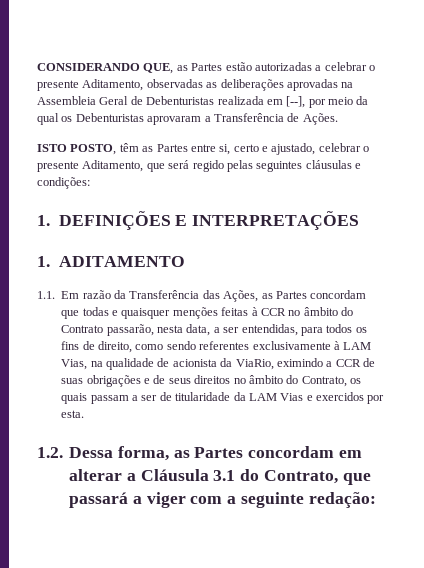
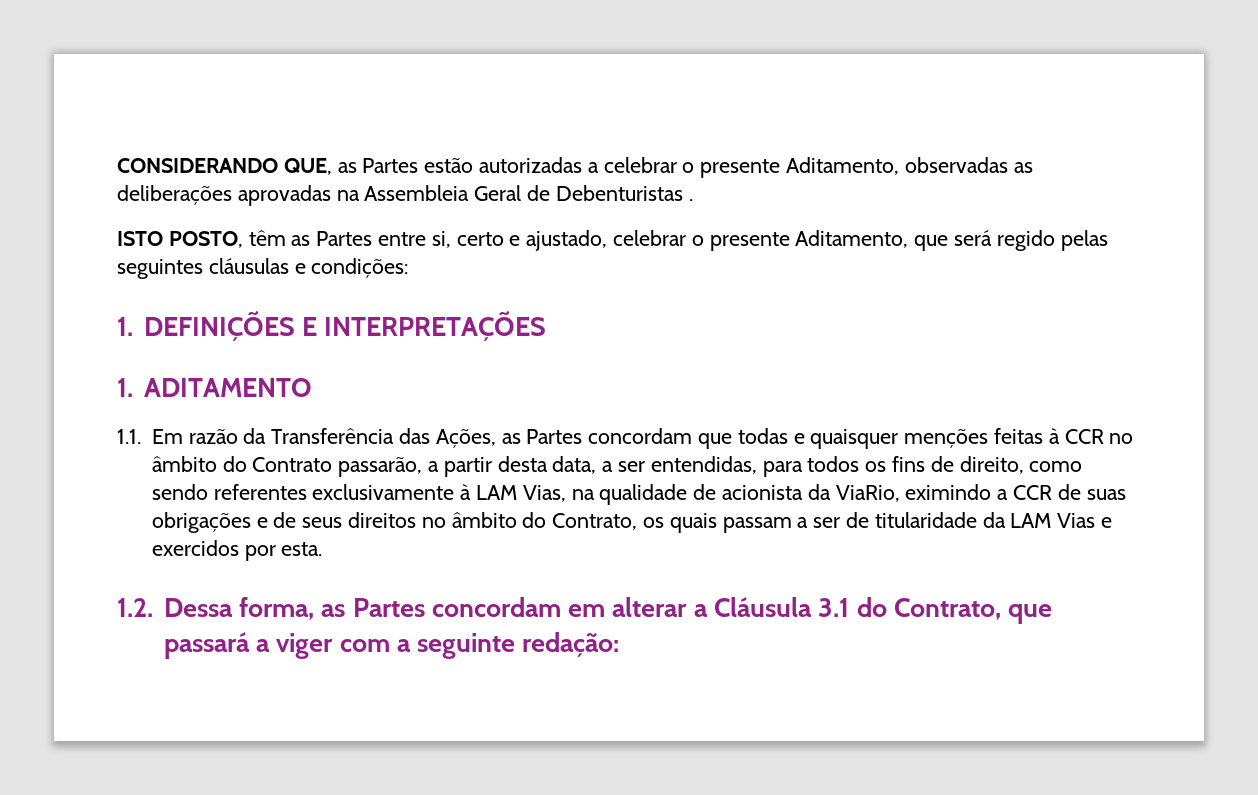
- CONSIDERANDO QUE, as Partes estão autorizadas a celebrar o presente Aditamento, observadas as deliberações aprovadas na Assembleia Geral de Debenturistas realizada em [--], por meio da qual os Debenturistas aprovaram a Transferência de Ações.
+ CONSIDERANDO QUE, as Partes estão autorizadas a celebrar o presente Aditamento, observadas as deliberações aprovadas na Assembleia Geral de Debenturistas .
- 1.1. Em razão da Transferência das Ações, as Partes concordam que todas e quaisquer menções feitas à CCR no âmbito do Contrato passarão, nesta data, a ser entendidas, para todos os fins de direito, como sendo referentes exclusivamente à LAM Vias, na qualidade de acionista da ViaRio, eximindo a CCR de suas obrigações e de seus direitos no âmbito do Contrato, os quais passam a ser de titularidade da LAM Vias e exercidos por esta.
+ 1.1. Em razão da Transferência das Ações, as Partes concordam que todas e quaisquer menções feitas à CCR no âmbito do Contrato passarão, a partir desta data, a ser entendidas, para todos os fins de direito, como sendo referentes exclusivamente à LAM Vias, na qualidade de acionista da ViaRio, eximindo a CCR de suas obrigações e de seus direitos no âmbito do Contrato, os quais passam a ser de titularidade da LAM Vias e exercidos por esta.

